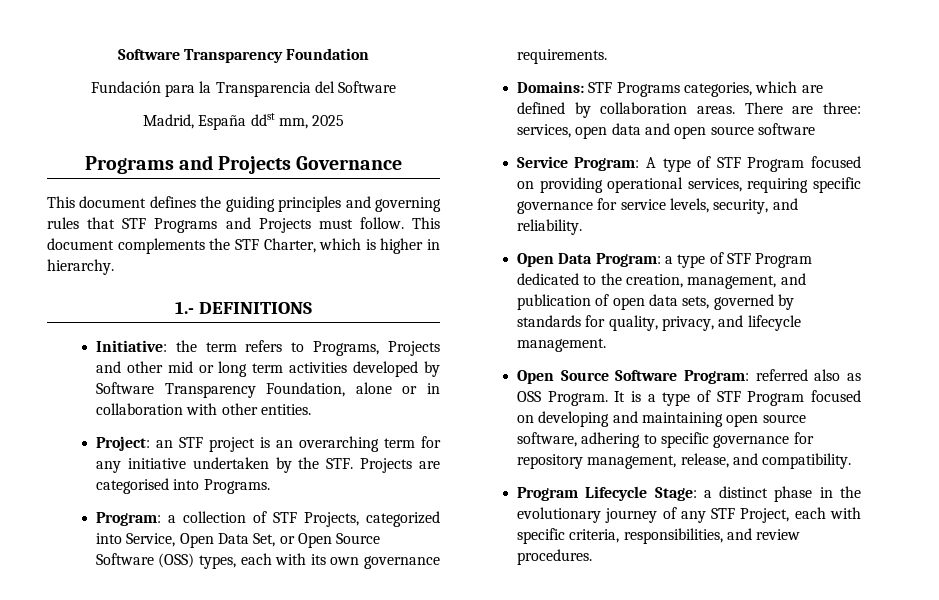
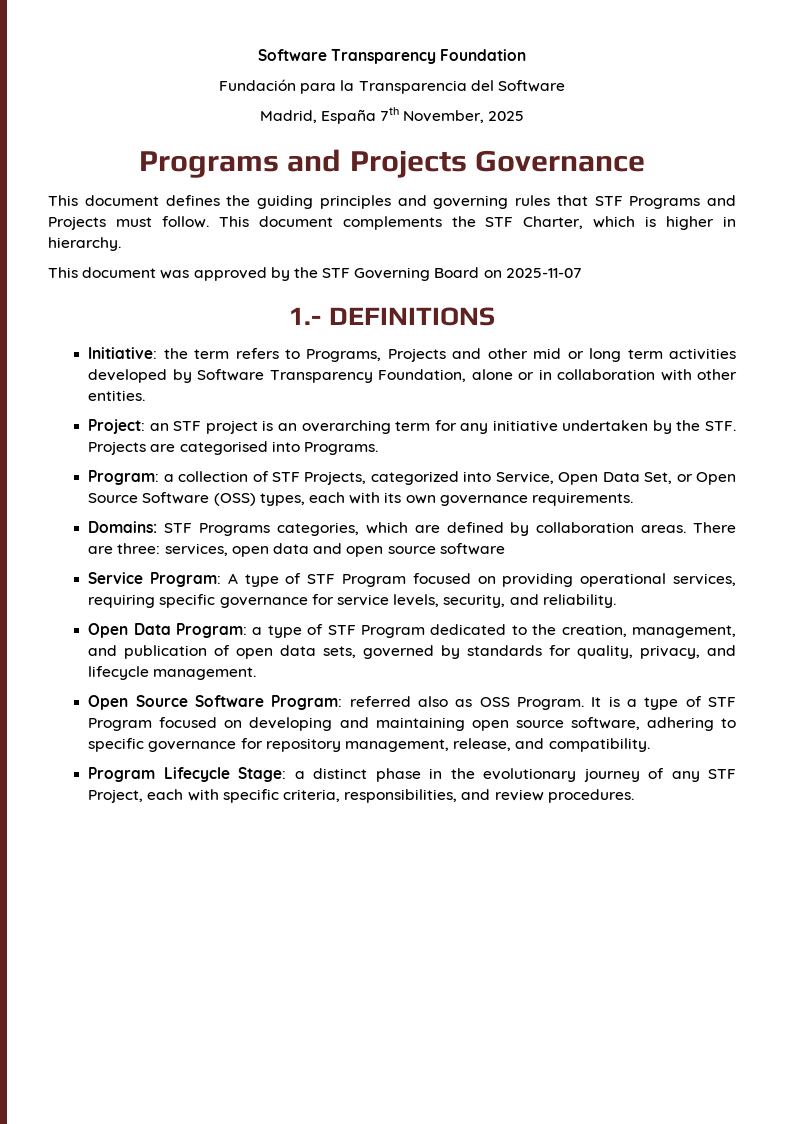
- Madrid, España ddst mm, 2025
+ Madrid, España 7th November, 2025
+ This document was approved by the STF Governing Board on 2025-11-07

